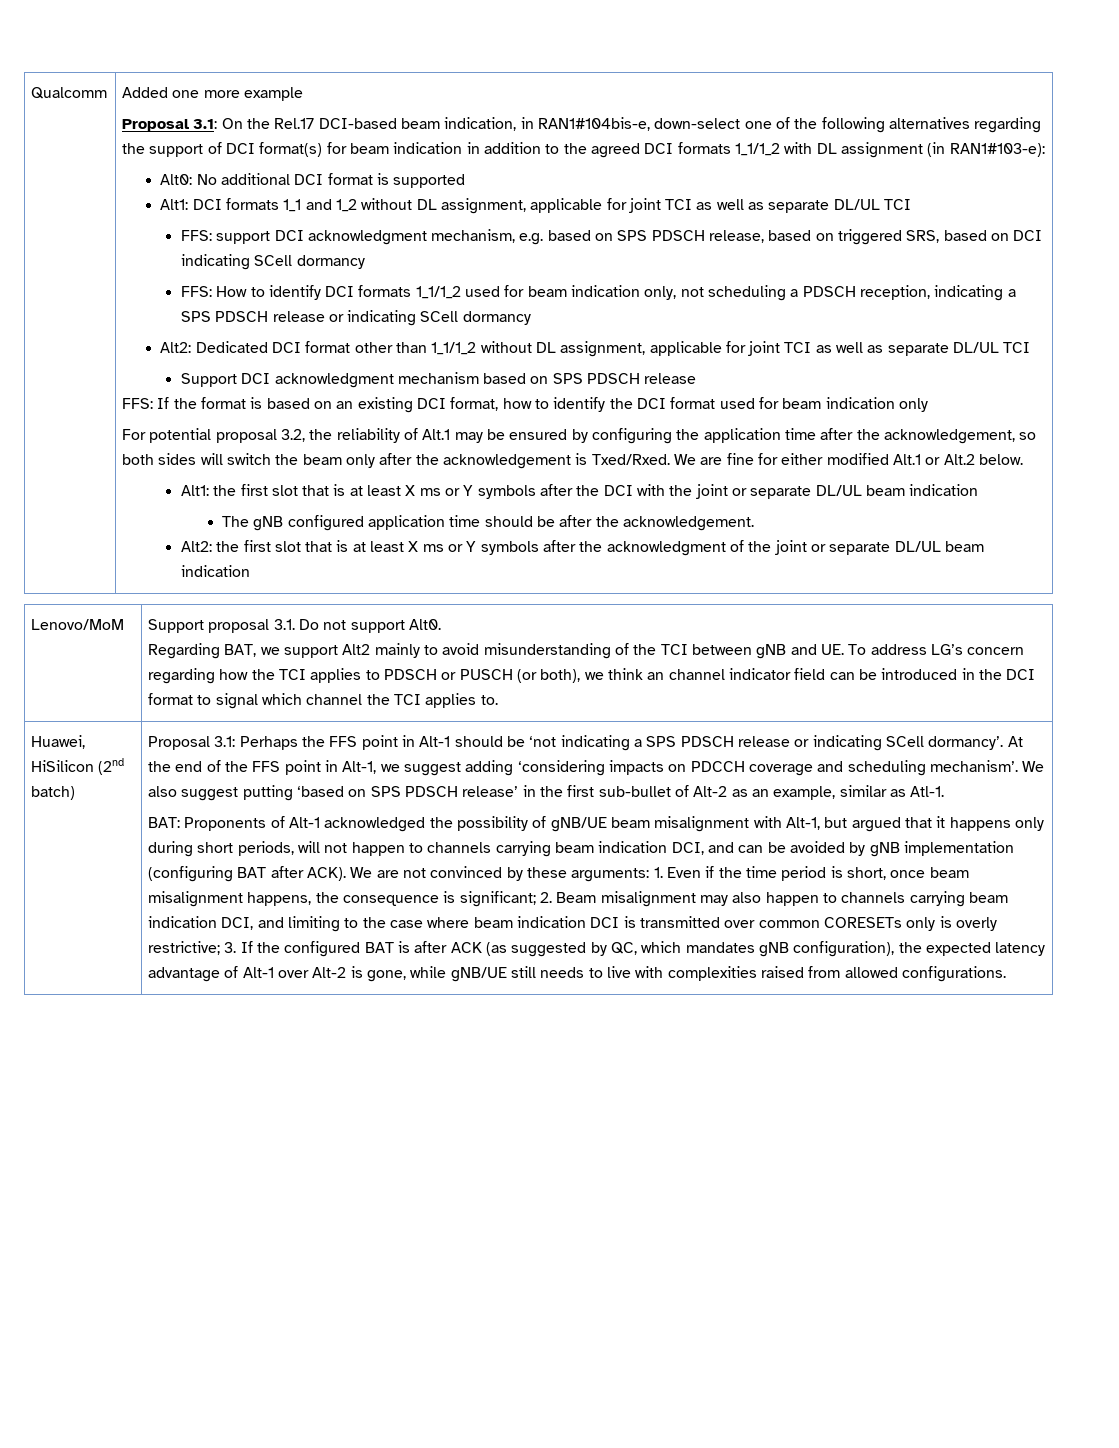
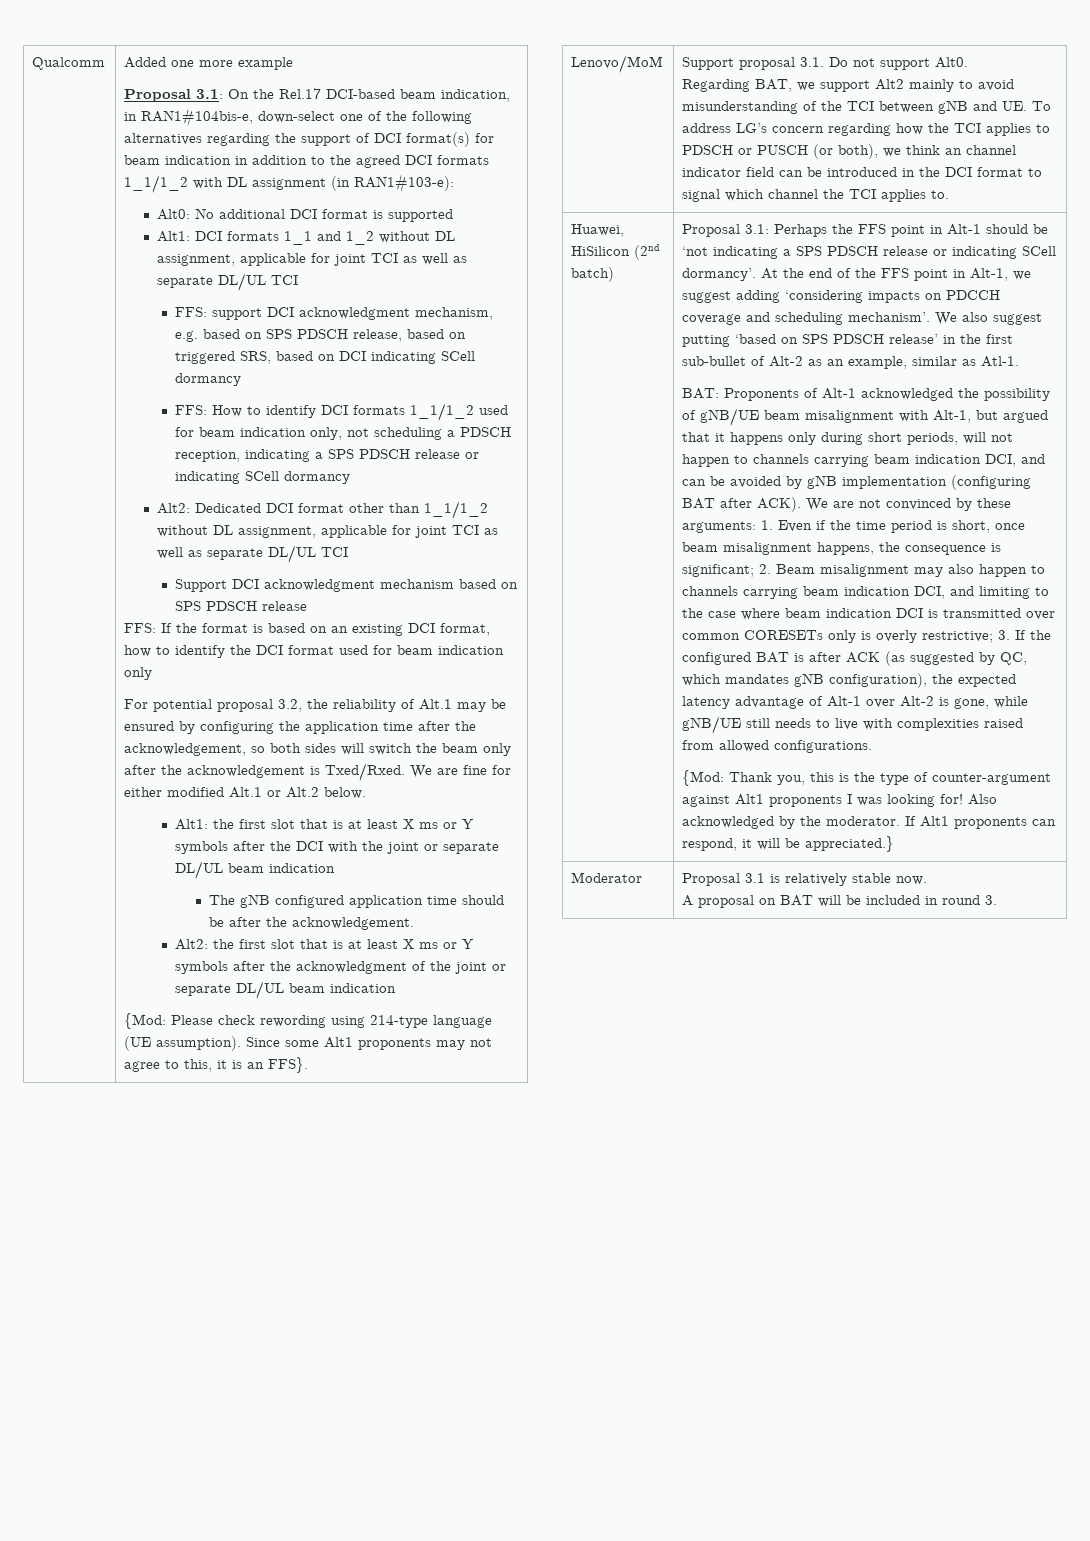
+ {Mod: Please check rewording using 214-type language (UE assumption). Since some Alt1 proponents may not agree to this, it is an FFS}.
+ {Mod: Thank you, this is the type of counter-argument against Alt1 proponents I was looking for! Also acknowledged by the moderator. If Alt1 proponents can respond, it will be appreciated.}
+ Moderator | Proposal 3.1 is relatively stable now.
+ A proposal on BAT will be included in round 3.

